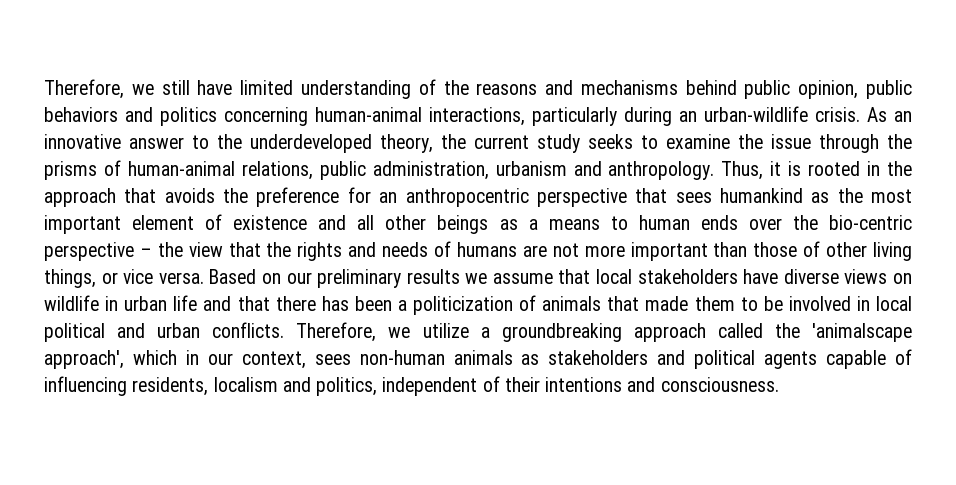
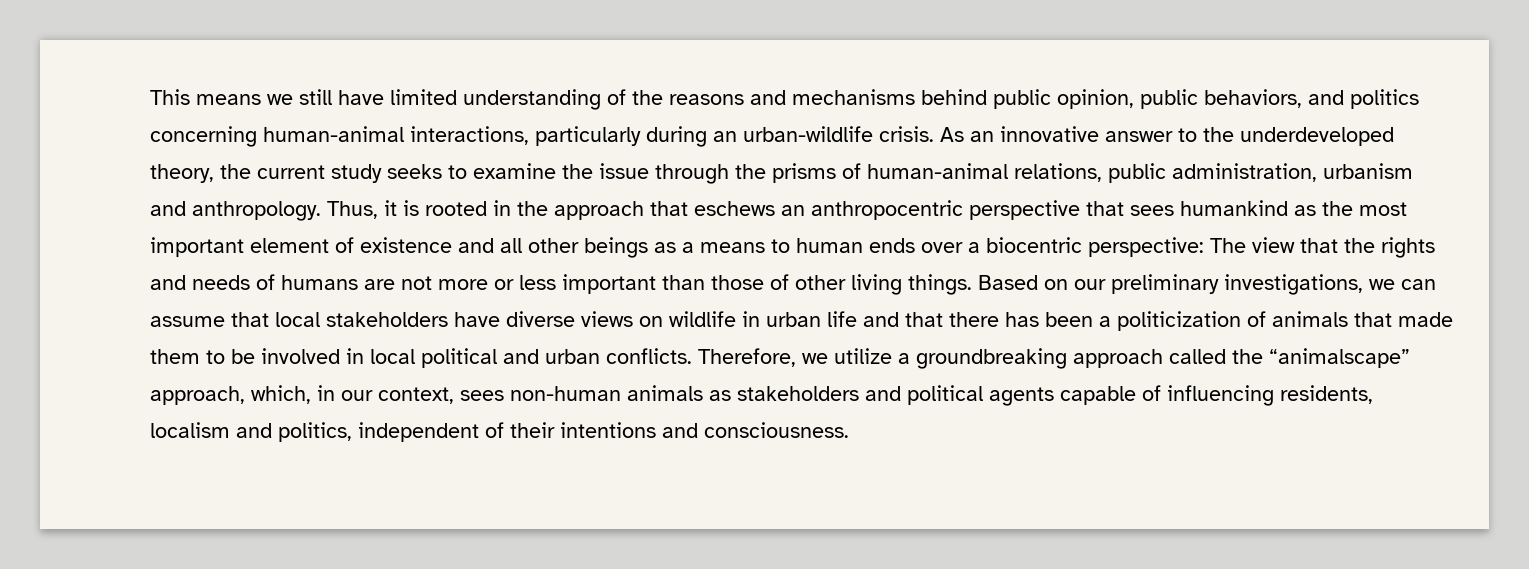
- Therefore, we still have limited understanding of the reasons and mechanisms behind public opinion, public behaviors and politics concerning human-animal interactions, particularly during an urban-wildlife crisis.
+ This means we still have limited understanding of the reasons and mechanisms behind public opinion, public behaviors, and politics concerning human-animal interactions, particularly during an urban-wildlife crisis.
- Thus, it is rooted in the approach that avoids the preference for an anthropocentric perspective that sees humankind as the most important element of existence and all other beings as a means to human ends over the bio-centric perspective – the view that the rights and needs of humans are not more important than those of other living things, or vice versa.
+ Thus, it is rooted in the approach that eschews an anthropocentric perspective that sees humankind as the most important element of existence and all other beings as a means to human ends over a biocentric perspective: The view that the rights and needs of humans are not more or less important than those of other living things.
- Based on our preliminary results we assume that local stakeholders have diverse views on wildlife in urban life and that there has been a politicization of animals that made them to be involved in local political and urban conflicts.
+ Based on our preliminary investigations, we can assume that local stakeholders have diverse views on wildlife in urban life and that there has been a politicization of animals that made them to be involved in local political and urban conflicts.
- Therefore, we utilize a groundbreaking approach called the 'animalscape approach', which in our context, sees non-human animals as stakeholders and political agents capable of influencing residents, localism and politics, independent of their intentions and consciousness.
+ Therefore, we utilize a groundbreaking approach called the “animalscape” approach, which, in our context, sees non-human animals as stakeholders and political agents capable of influencing residents, localism and politics, independent of their intentions and consciousness.

